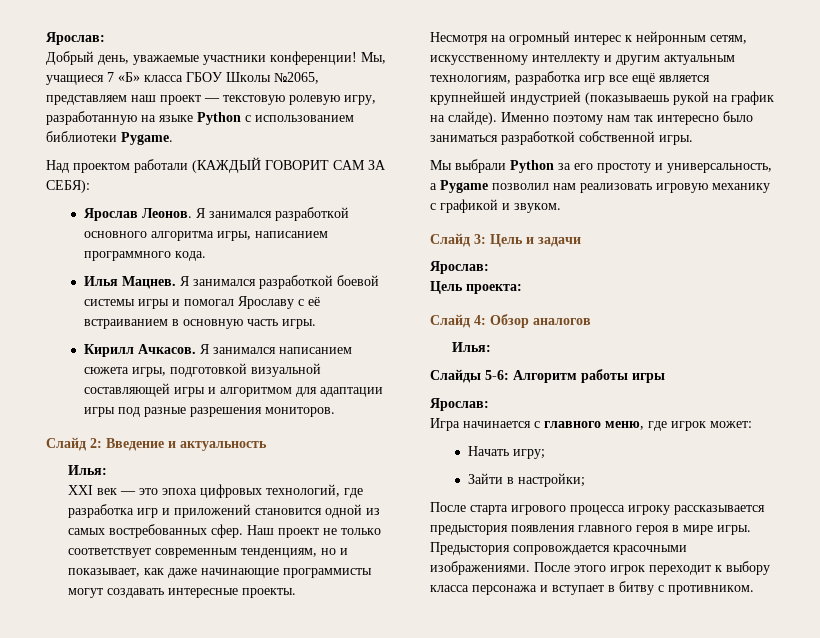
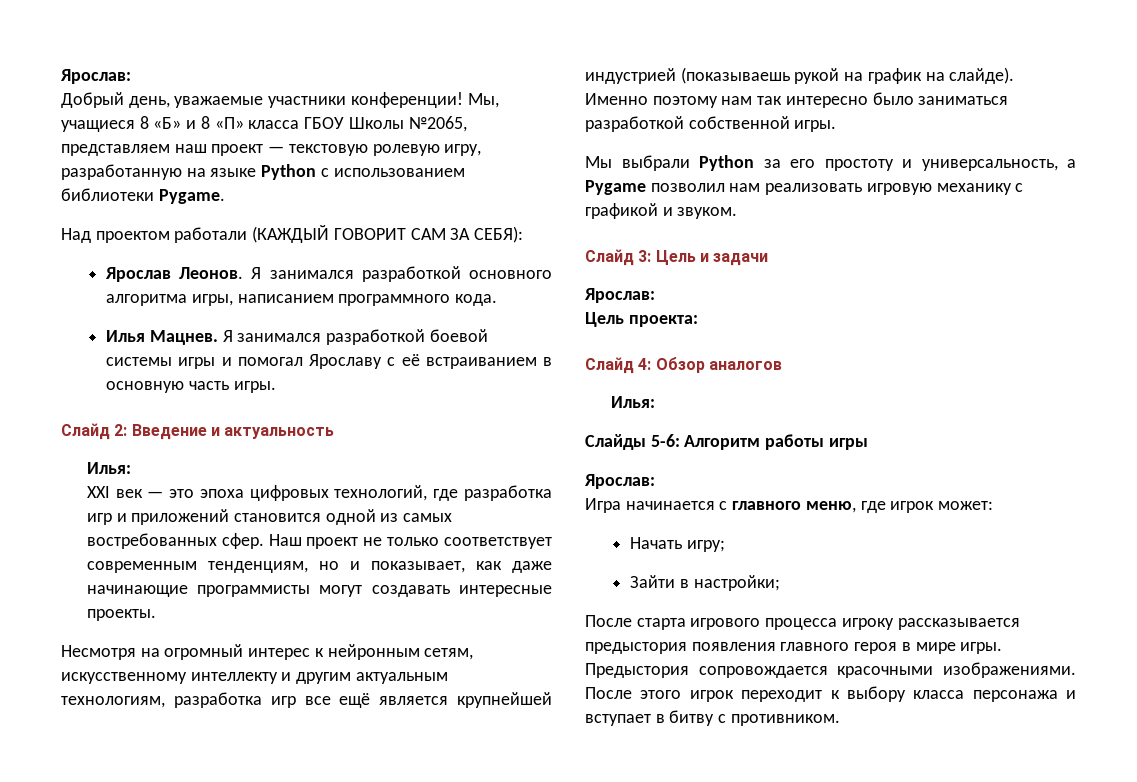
- Мы, учащиеся 7 «Б» класса ГБОУ Школы №2065, представляем наш проект — текстовую ролевую игру, разработанную на языке Python с использованием библиотеки Pygame.
+ Мы, учащиеся 8 «Б» и 8 «П» класса ГБОУ Школы №2065, представляем наш проект — текстовую ролевую игру, разработанную на языке Python с использованием библиотеки Pygame.
- Кирилл Ачкасов. Я занимался написанием сюжета игры, подготовкой визуальной составляющей игры и алгоритмом для адаптации игры под разные разрешения мониторов.

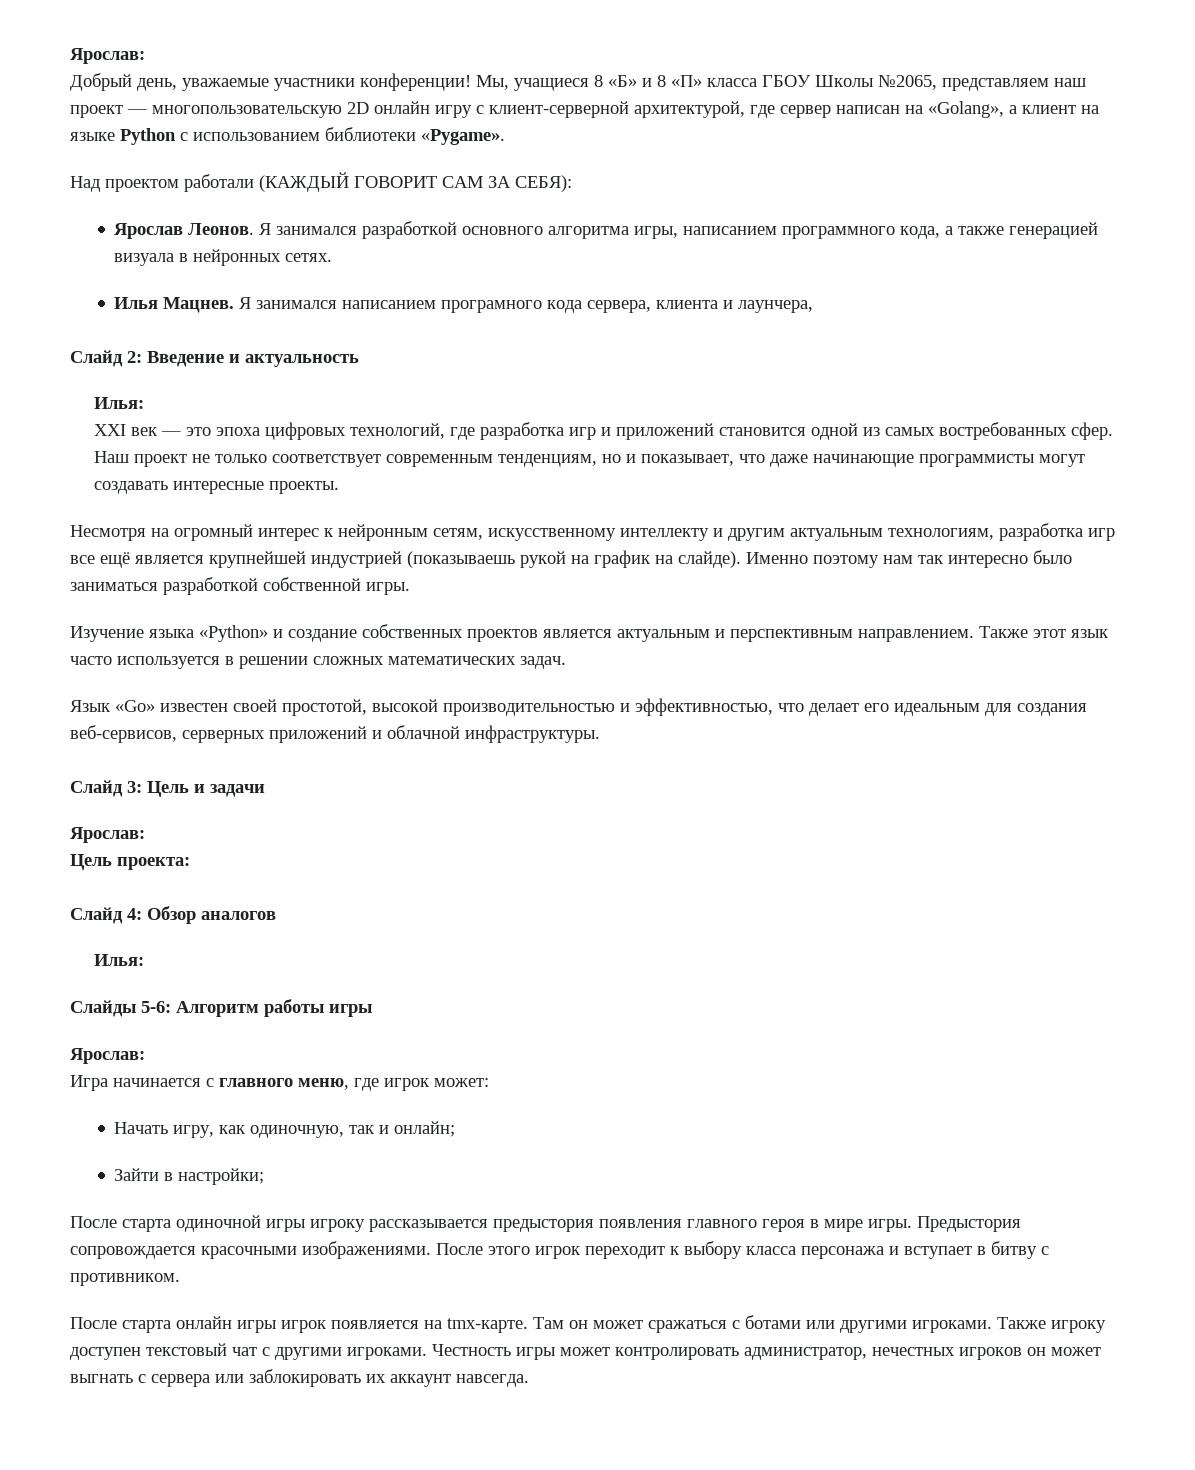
- Мы, учащиеся 8 «Б» и 8 «П» класса ГБОУ Школы №2065, представляем наш проект — текстовую ролевую игру, разработанную на языке Python с использованием библиотеки Pygame.
+ Мы, учащиеся 8 «Б» и 8 «П» класса ГБОУ Школы №2065, представляем наш проект — многопользовательскую 2D онлайн игру с клиент-серверной архитектурой, где сервер написан на «Golang», а клиент на языке Python с использованием библиотеки «Pygame».
- Я занимался разработкой основного алгоритма игры, написанием программного кода.
- Илья Мацнев. Я занимался разработкой боевой системы игры и помогал Ярославу с её встраиванием в основную часть игры.
+ Я занимался разработкой основного алгоритма игры, написанием программного кода, а также генерацией визуала в нейронных сетях.
+ Илья Мацнев. Я занимался написанием програмного кода сервера, клиента и лаунчера,
- Наш проект не только соответствует современным тенденциям, но и показывает, как даже начинающие программисты могут создавать интересные проекты.
+ Наш проект не только соответствует современным тенденциям, но и показывает, что даже начинающие программисты могут создавать интересные проекты.
- Мы выбрали Python за его простоту и универсальность, а Pygame позволил нам реализовать игровую механику с графикой и звуком.
+ Изучение языка «Python» и создание собственных проектов является актуальным и перспективным направлением. Также этот язык часто используется в решении сложных математических задач.
+ Язык «Go» известен своей простотой, высокой производительностью и эффективностью, что делает его идеальным для создания веб-сервисов, серверных приложений и облачной инфраструктуры.
- Начать игру;
+ Начать игру, как одиночную, так и онлайн;
- После старта игрового процесса игроку рассказывается предыстория появления главного героя в мире игры.
+ После старта одиночной игры игроку рассказывается предыстория появления главного героя в мире игры.
+ После старта онлайн игры игрок появляется на tmx-карте. Там он может сражаться с ботами или другими игроками. Также игроку доступен текстовый чат с другими игроками. Честность игры может контролировать администратор, нечестных игроков он может выгнать с сервера или заблокировать их аккаунт навсегда.

